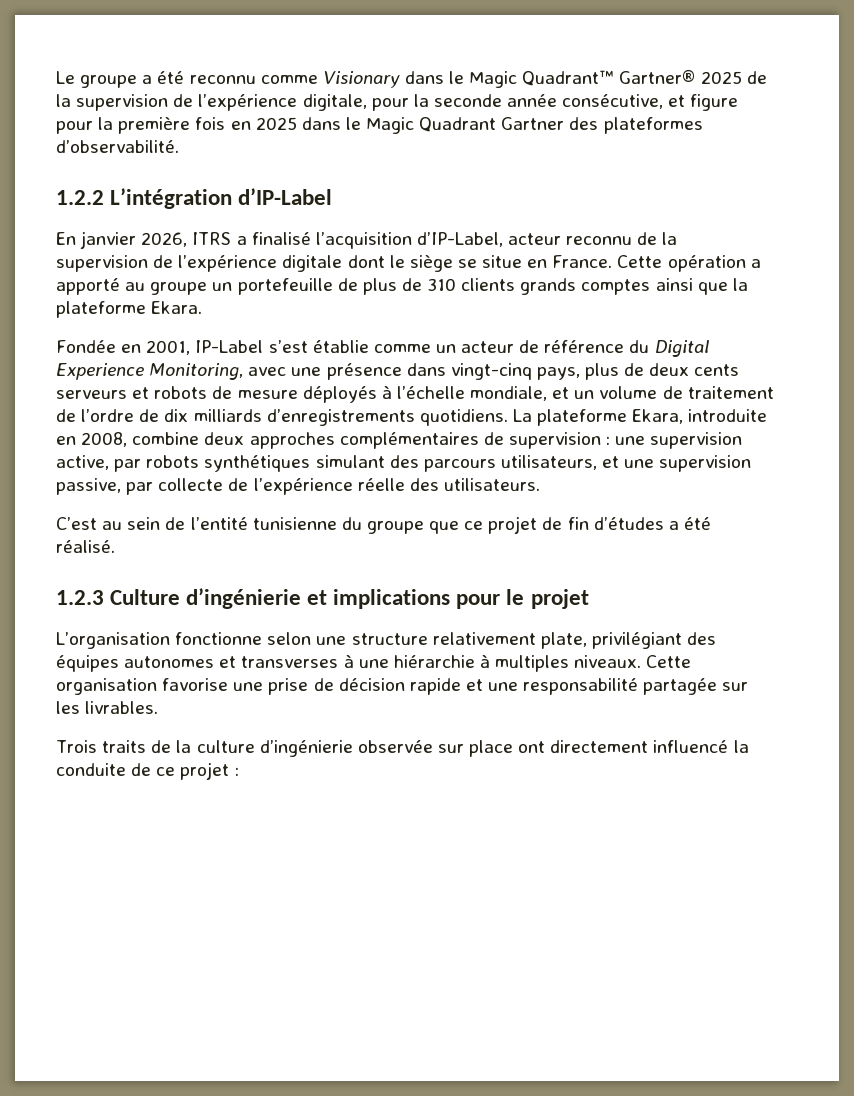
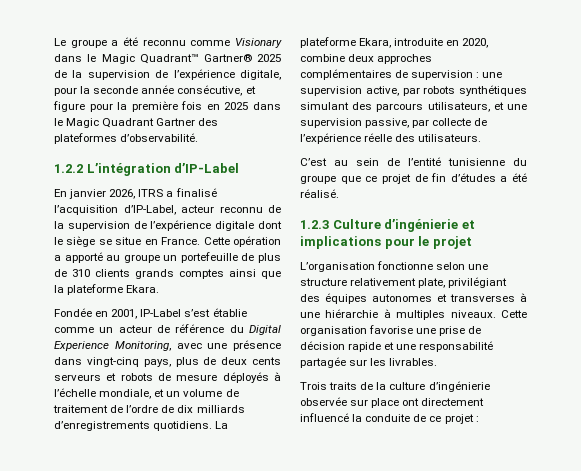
- La plateforme Ekara, introduite en 2008, combine deux approches complémentaires de supervision : une supervision active, par robots synthétiques simulant des parcours utilisateurs, et une supervision passive, par collecte de l’expérience réelle des utilisateurs.
+ La plateforme Ekara, introduite en 2020, combine deux approches complémentaires de supervision : une supervision active, par robots synthétiques simulant des parcours utilisateurs, et une supervision passive, par collecte de l’expérience réelle des utilisateurs.

